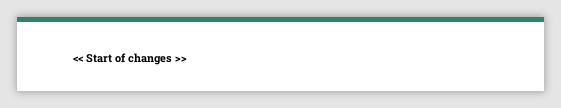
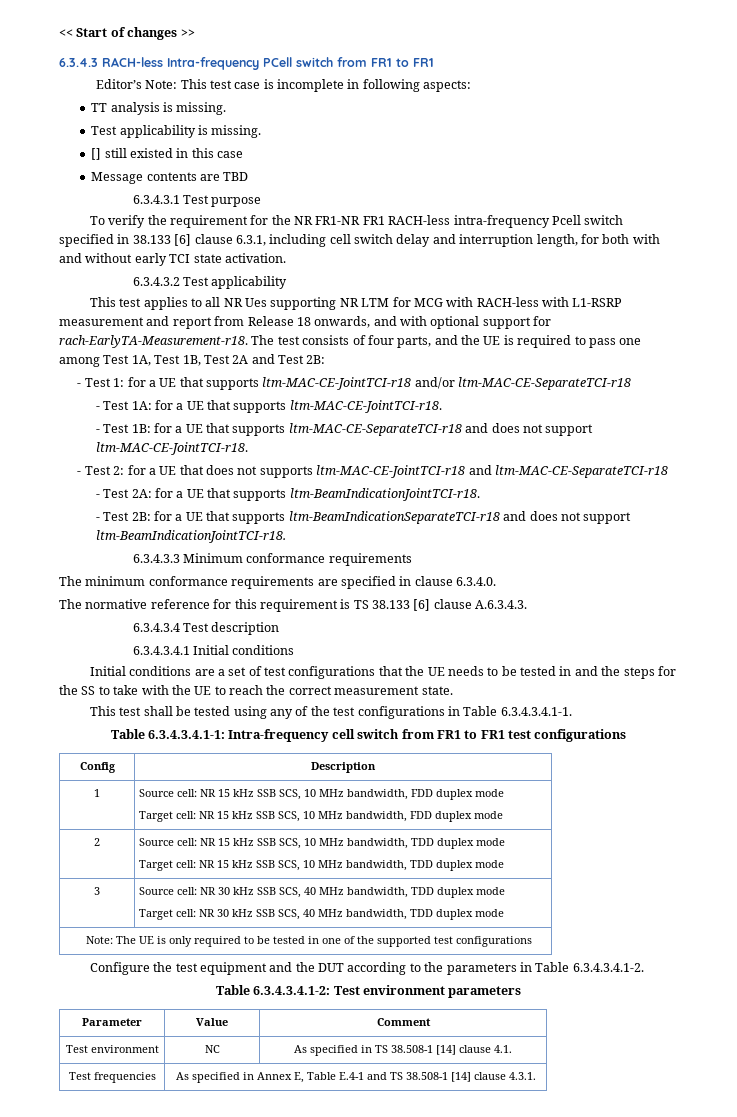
+ 6.3.4.3 RACH-less Intra-frequency PCell switch from FR1 to FR1
+ Editor’s Note: This test case is incomplete in following aspects:
+ TT analysis is missing.
+ Test applicability is missing.
+ [] still existed in this case
+ Message contents are TBD
+ 6.3.4.3.1 Test purpose
+ To verify the requirement for the NR FR1-NR FR1 RACH-less intra-frequency Pcell switch specified in 38.133 [6] clause 6.3.1, including cell switch delay and interruption length, for both with and without early TCI state activation.
+ 6.3.4.3.2 Test applicability
+ This test applies to all NR Ues supporting NR LTM for MCG with RACH-less with L1-RSRP measurement and report from Release 18 onwards, and with optional support for rach-EarlyTA-Measurement-r18. The test consists of four parts, and the UE is required to pass one among Test 1A, Test 1B, Test 2A and Test 2B:
+ - Test 1: for a UE that supports ltm-MAC-CE-JointTCI-r18 and/or ltm-MAC-CE-SeparateTCI-r18
+ - Test 1A: for a UE that supports ltm-MAC-CE-JointTCI-r18.
+ - Test 1B: for a UE that supports ltm-MAC-CE-SeparateTCI-r18 and does not support ltm-MAC-CE-JointTCI-r18.
+ - Test 2: for a UE that does not supports ltm-MAC-CE-JointTCI-r18 and ltm-MAC-CE-SeparateTCI-r18
+ - Test 2A: for a UE that supports ltm-BeamIndicationJointTCI-r18.
+ - Test 2B: for a UE that supports ltm-BeamIndicationSeparateTCI-r18 and does not support ltm-BeamIndicationJointTCI-r18.
+ 6.3.4.3.3 Minimum conformance requirements
+ The minimum conformance requirements are specified in clause 6.3.4.0.
+ The normative reference for this requirement is TS 38.133 [6] clause A.6.3.4.3.
+ 6.3.4.3.4 Test description
+ 6.3.4.3.4.1 Initial conditions
+ Initial conditions are a set of test configurations that the UE needs to be tested in and the steps for the SS to take with the UE to reach the correct measurement state.
+ This test shall be tested using any of the test configurations in Table 6.3.4.3.4.1-1.
+ Table 6.3.4.3.4.1-1: Intra-frequency cell switch from FR1 to FR1 test configurations
+ Config | Description
+ 1 | Source cell: NR 15 kHz SSB SCS, 10 MHz bandwidth, FDD duplex mode
+ Target cell: NR 15 kHz SSB SCS, 10 MHz bandwidth, FDD duplex mode
+ 2 | Source cell: NR 15 kHz SSB SCS, 10 MHz bandwidth, TDD duplex mode
+ Target cell: NR 15 kHz SSB SCS, 10 MHz bandwidth, TDD duplex mode
+ 3 | Source cell: NR 30 kHz SSB SCS, 40 MHz bandwidth, TDD duplex mode
+ Target cell: NR 30 kHz SSB SCS, 40 MHz bandwidth, TDD duplex mode
+ Note: The UE is only required to be tested in one of the supported test configurations
+ Configure the test equipment and the DUT according to the parameters in Table 6.3.4.3.4.1-2.
+ Table 6.3.4.3.4.1-2: Test environment parameters
+ Parameter | Value | Comment
+ Test environment | NC | As specified in TS 38.508-1 [14] clause 4.1.
+ Test frequencies | As specified in Annex E, Table E.4-1 and TS 38.508-1 [14] clause 4.3.1.

